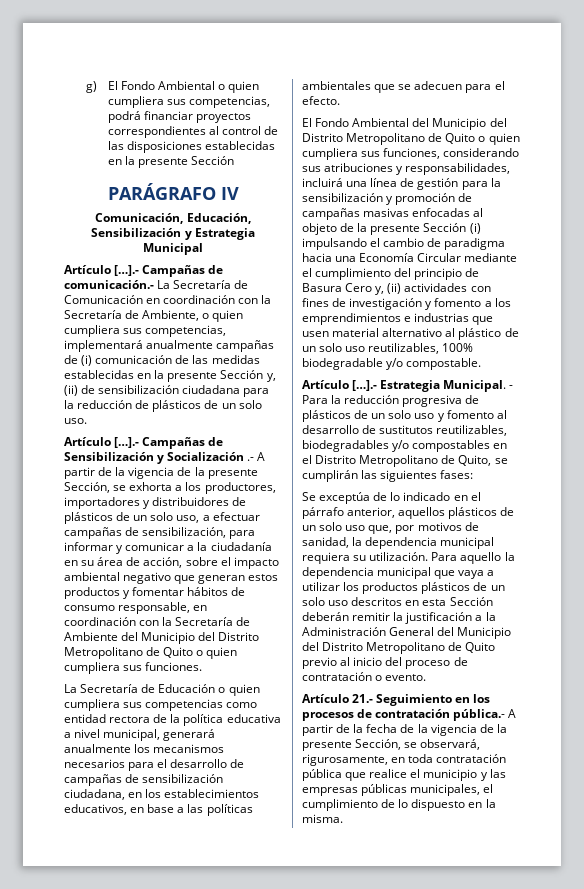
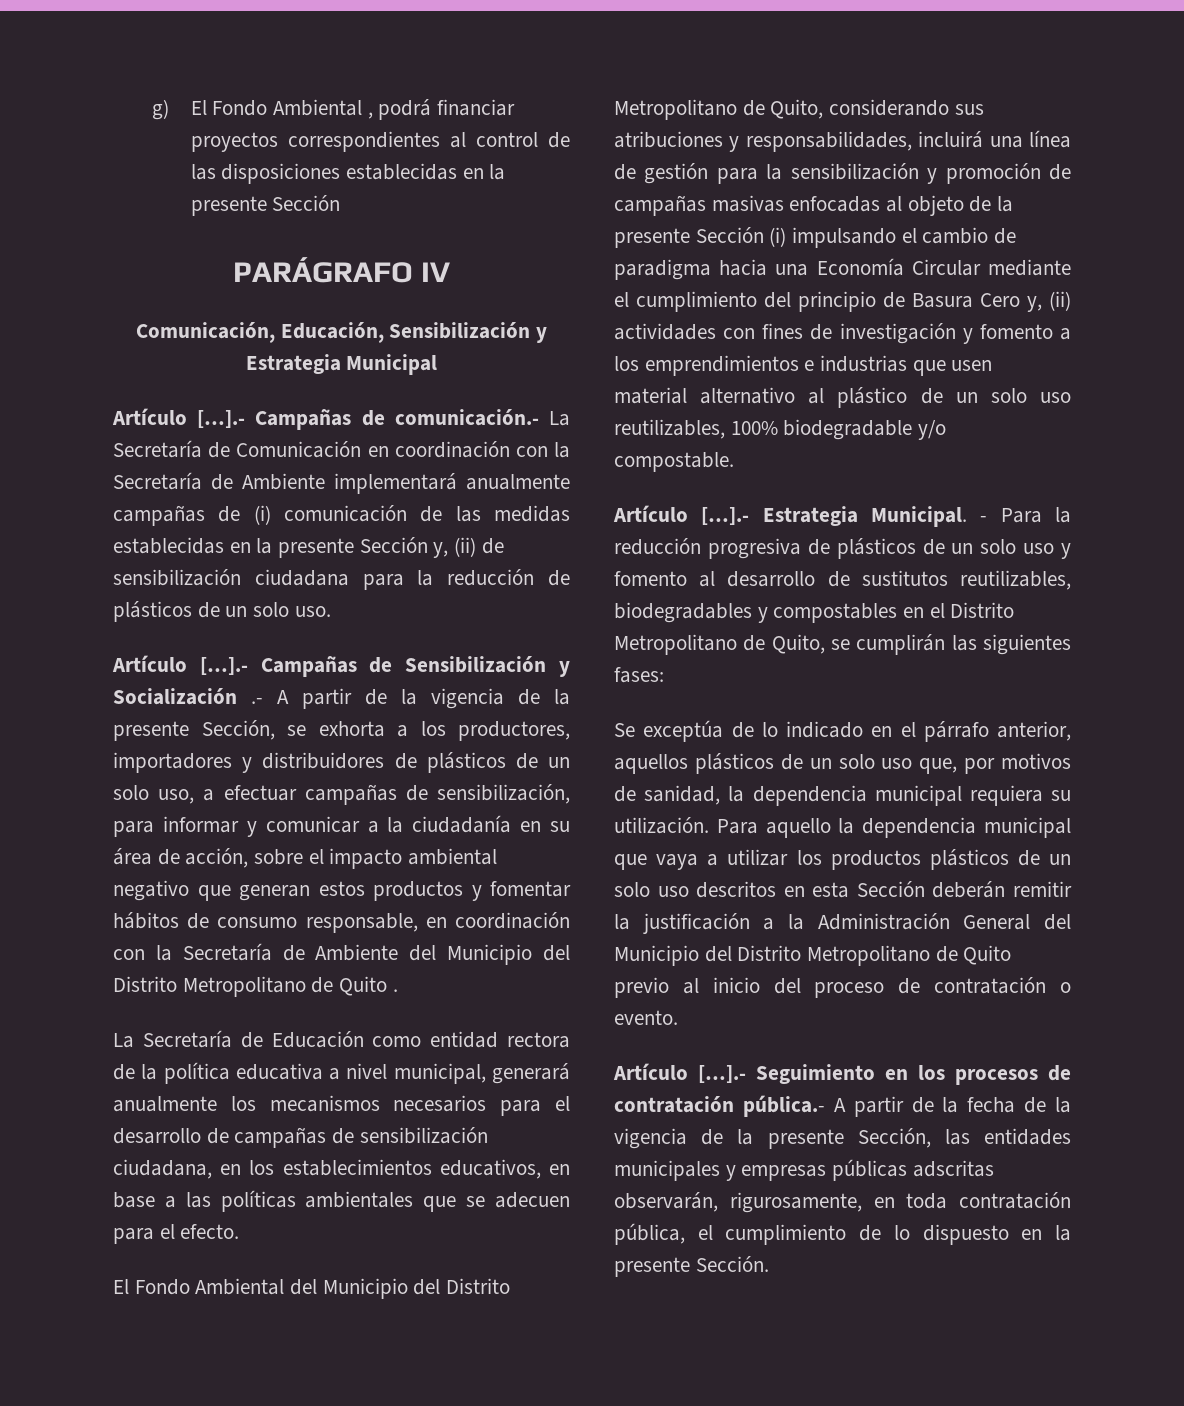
- g) El Fondo Ambiental o quien cumpliera sus competencias, podrá financiar proyectos correspondientes al control de las disposiciones establecidas en la presente Sección
+ g) El Fondo Ambiental , podrá financiar proyectos correspondientes al control de las disposiciones establecidas en la presente Sección
- Artículo […].- Campañas de comunicación.- La Secretaría de Comunicación en coordinación con la Secretaría de Ambiente, o quien cumpliera sus competencias, implementará anualmente campañas de (i) comunicación de las medidas establecidas en la presente Sección y, (ii) de sensibilización ciudadana para la reducción de plásticos de un solo uso.
+ Artículo […].- Campañas de comunicación.- La Secretaría de Comunicación en coordinación con la Secretaría de Ambiente implementará anualmente campañas de (i) comunicación de las medidas establecidas en la presente Sección y, (ii) de sensibilización ciudadana para la reducción de plásticos de un solo uso.
- Artículo […].- Campañas de Sensibilización y Socialización .- A partir de la vigencia de la presente Sección, se exhorta a los productores, importadores y distribuidores de plásticos de un solo uso, a efectuar campañas de sensibilización, para informar y comunicar a la ciudadanía en su área de acción, sobre el impacto ambiental negativo que generan estos productos y fomentar hábitos de consumo responsable, en coordinación con la Secretaría de Ambiente del Municipio del Distrito Metropolitano de Quito o quien cumpliera sus funciones.
+ Artículo […].- Campañas de Sensibilización y Socialización .- A partir de la vigencia de la presente Sección, se exhorta a los productores, importadores y distribuidores de plásticos de un solo uso, a efectuar campañas de sensibilización, para informar y comunicar a la ciudadanía en su área de acción, sobre el impacto ambiental negativo que generan estos productos y fomentar hábitos de consumo responsable, en coordinación con la Secretaría de Ambiente del Municipio del Distrito Metropolitano de Quito .
- La Secretaría de Educación o quien cumpliera sus competencias como entidad rectora de la política educativa a nivel municipal, generará anualmente los mecanismos necesarios para el desarrollo de campañas de sensibilización ciudadana, en los establecimientos educativos, en base a las políticas ambientales que se adecuen para el efecto.
+ La Secretaría de Educación como entidad rectora de la política educativa a nivel municipal, generará anualmente los mecanismos necesarios para el desarrollo de campañas de sensibilización ciudadana, en los establecimientos educativos, en base a las políticas ambientales que se adecuen para el efecto.
- El Fondo Ambiental del Municipio del Distrito Metropolitano de Quito o quien cumpliera sus funciones, considerando sus atribuciones y responsabilidades, incluirá una línea de gestión para la sensibilización y promoción de campañas masivas enfocadas al objeto de la presente Sección (i) impulsando el cambio de paradigma hacia una Economía Circular mediante el cumplimiento del principio de Basura Cero y, (ii) actividades con fines de investigación y fomento a los emprendimientos e industrias que usen material alternativo al plástico de un solo uso reutilizables, 100% biodegradable y/o compostable.
+ El Fondo Ambiental del Municipio del Distrito Metropolitano de Quito, considerando sus atribuciones y responsabilidades, incluirá una línea de gestión para la sensibilización y promoción de campañas masivas enfocadas al objeto de la presente Sección (i) impulsando el cambio de paradigma hacia una Economía Circular mediante el cumplimiento del principio de Basura Cero y, (ii) actividades con fines de investigación y fomento a los emprendimientos e industrias que usen material alternativo al plástico de un solo uso reutilizables, 100% biodegradable y/o compostable.
- - Para la reducción progresiva de plásticos de un solo uso y fomento al desarrollo de sustitutos reutilizables, biodegradables y/o compostables en el Distrito Metropolitano de Quito, se cumplirán las siguientes fases:
+ - Para la reducción progresiva de plásticos de un solo uso y fomento al desarrollo de sustitutos reutilizables, biodegradables y compostables en el Distrito Metropolitano de Quito, se cumplirán las siguientes fases:
- Artículo 21.- Seguimiento en los procesos de contratación pública.- A partir de la fecha de la vigencia de la presente Sección, se observará, rigurosamente, en toda contratación pública que realice el municipio y las empresas públicas municipales, el cumplimiento de lo dispuesto en la misma.
+ Artículo […].- Seguimiento en los procesos de contratación pública.- A partir de la fecha de la vigencia de la presente Sección, las entidades municipales y empresas públicas adscritas observarán, rigurosamente, en toda contratación pública, el cumplimiento de lo dispuesto en la presente Sección.

